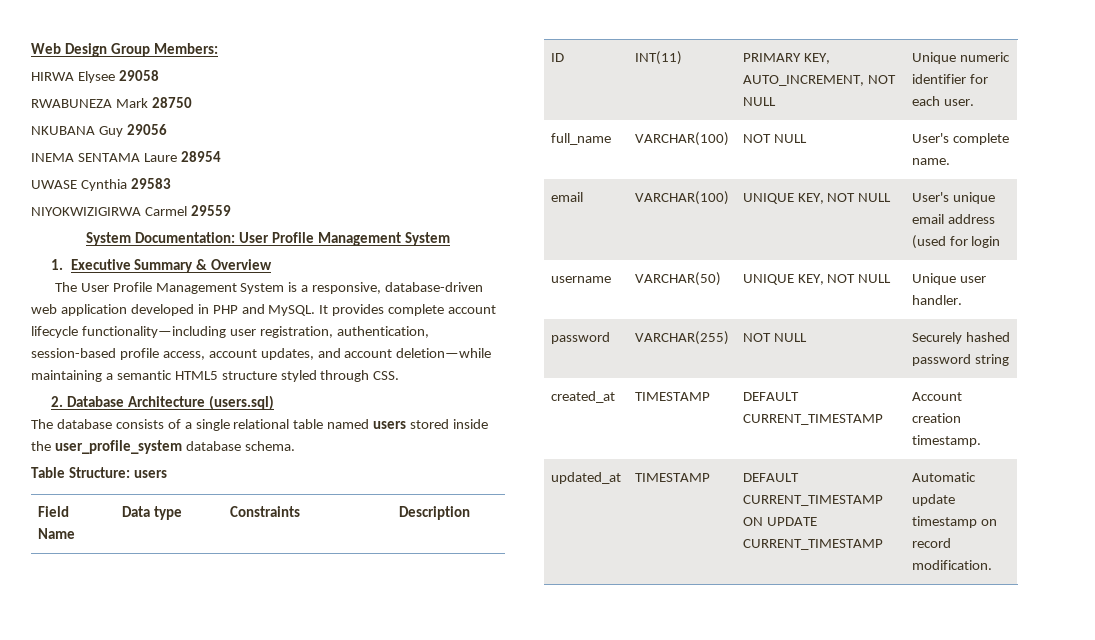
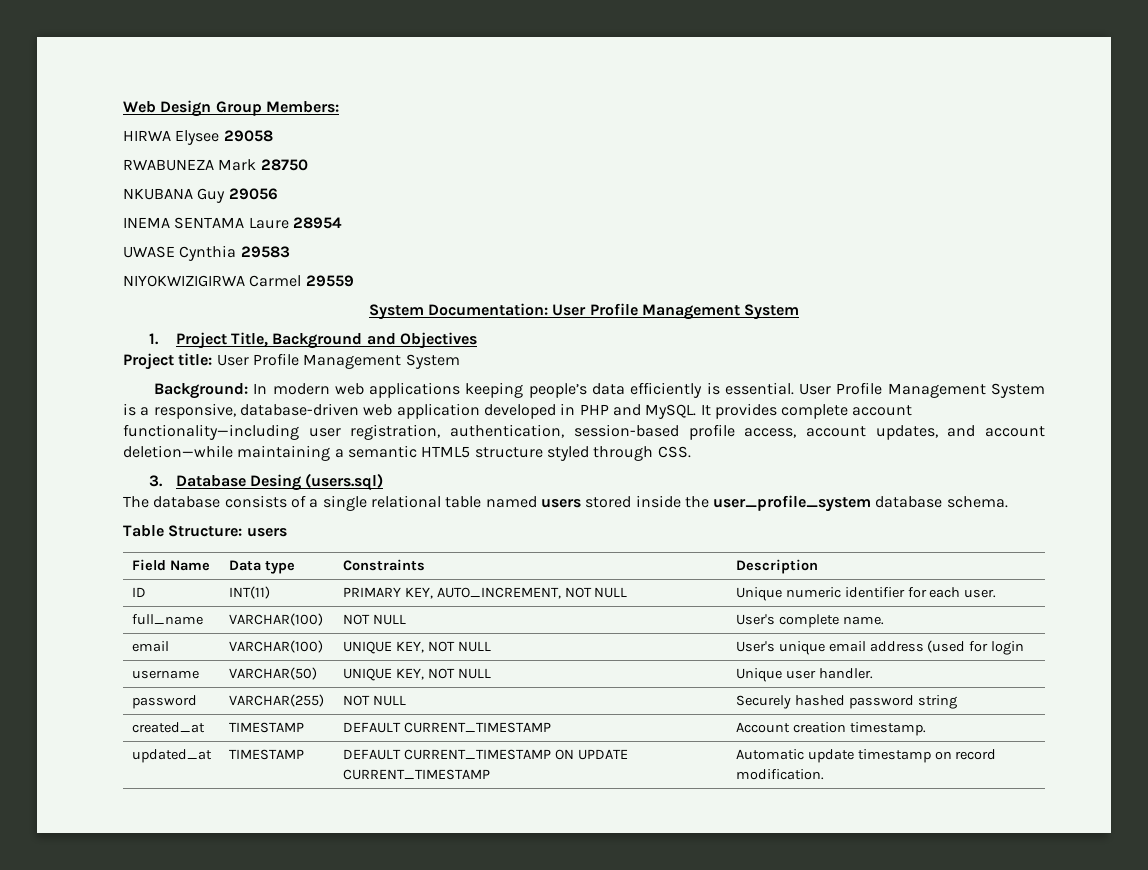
- 1. Executive Summary & Overview
- The User Profile Management System is a responsive, database-driven web application developed in PHP and MySQL.
+ 1. Project Title, Background and Objectives
+ Project title: User Profile Management System
+ Background: In modern web applications keeping people’s data efficiently is essential. User Profile Management System is a responsive, database-driven web application developed in PHP and MySQL.
- It provides complete account lifecycle functionality—including user registration, authentication, session-based profile access, account updates, and account deletion—while maintaining a semantic HTML5 structure styled through CSS.
+ It provides complete account functionality—including user registration, authentication, session-based profile access, account updates, and account deletion—while maintaining a semantic HTML5 structure styled through CSS.
- 2. Database Architecture (users.sql)
+ 3. Database Desing (users.sql)

